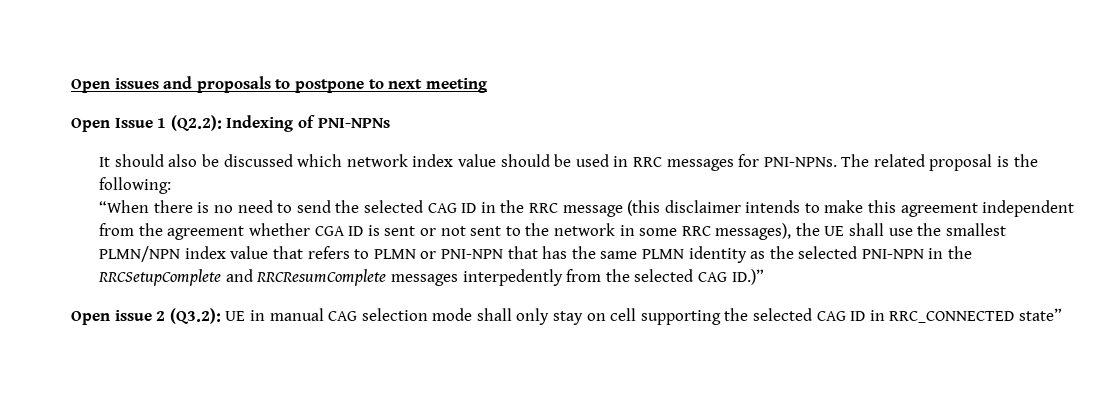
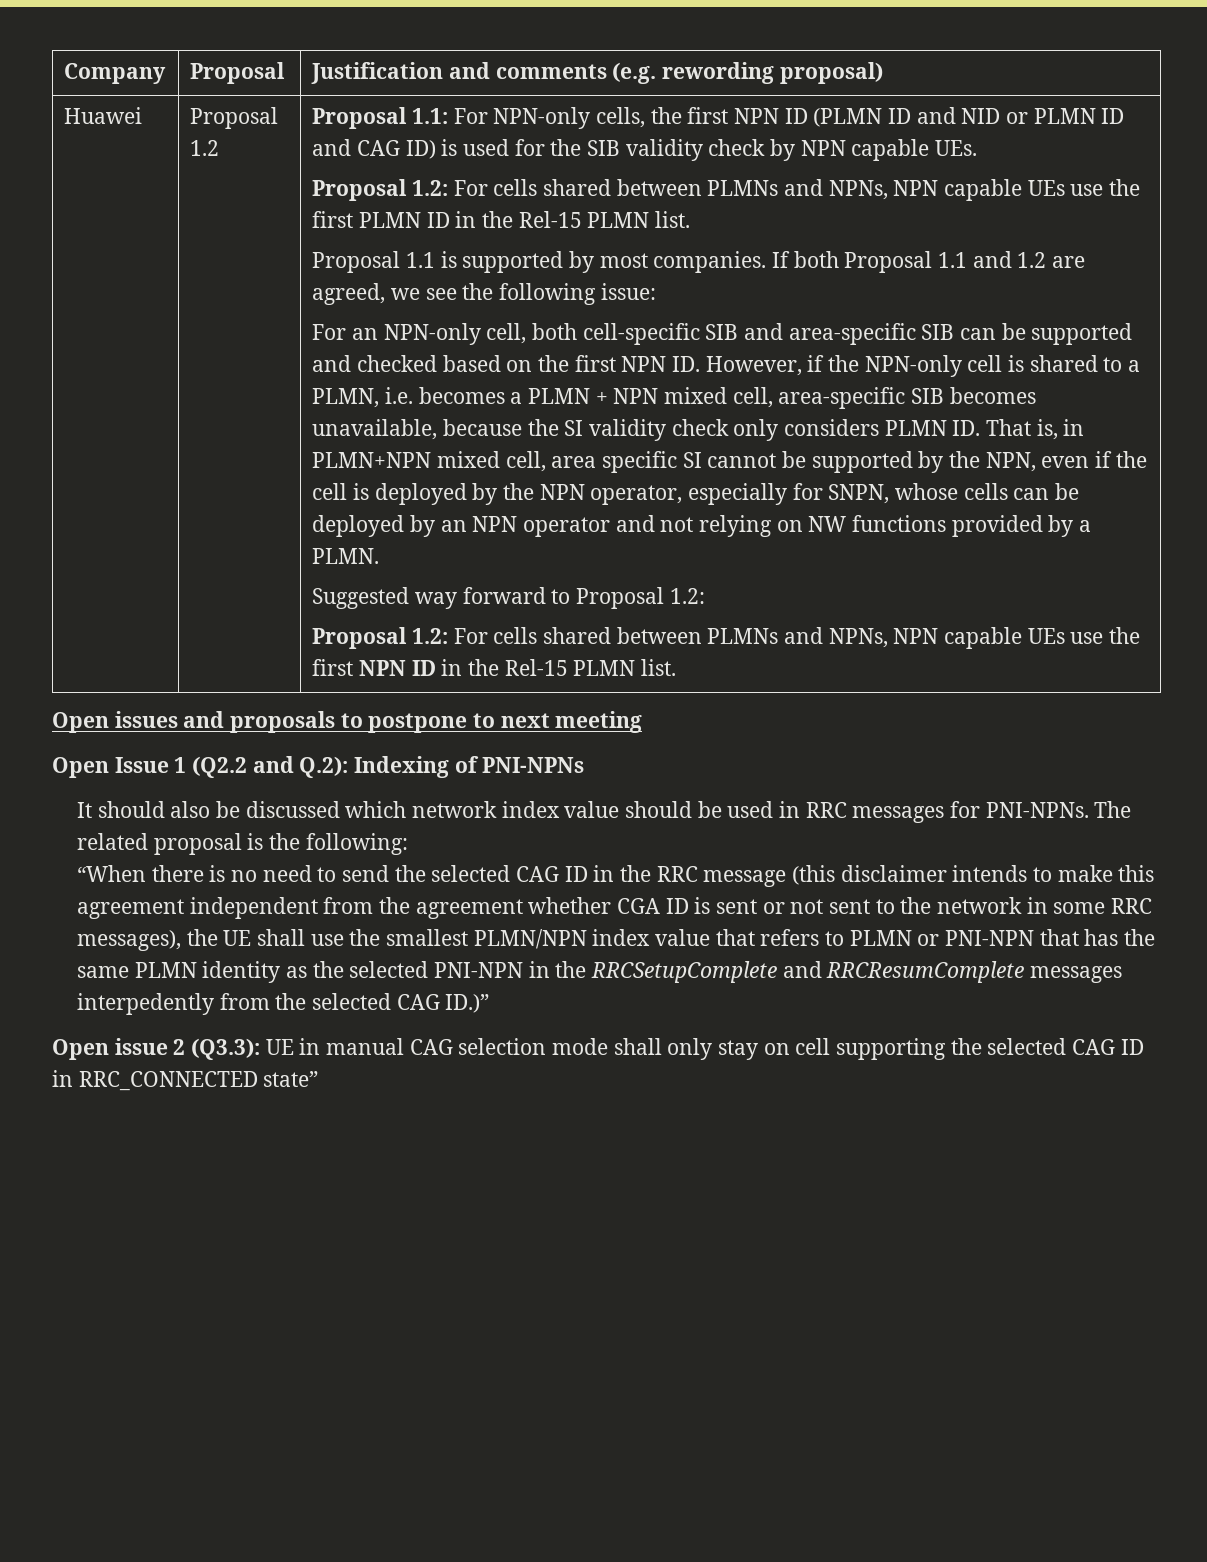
+ Company | Proposal | Justification and comments (e.g. rewording proposal)
+ Huawei | Proposal 1.2 | Proposal 1.1: For NPN-only cells, the first NPN ID (PLMN ID and NID or PLMN ID and CAG ID) is used for the SIB validity check by NPN capable UEs.
+ Proposal 1.2: For cells shared between PLMNs and NPNs, NPN capable UEs use the first PLMN ID in the Rel-15 PLMN list.
+ Proposal 1.1 is supported by most companies. If both Proposal 1.1 and 1.2 are agreed, we see the following issue:
+ For an NPN-only cell, both cell-specific SIB and area-specific SIB can be supported and checked based on the first NPN ID. However, if the NPN-only cell is shared to a PLMN, i.e. becomes a PLMN + NPN mixed cell, area-specific SIB becomes unavailable, because the SI validity check only considers PLMN ID. That is, in PLMN+NPN mixed cell, area specific SI cannot be supported by the NPN, even if the cell is deployed by the NPN operator, especially for SNPN, whose cells can be deployed by an NPN operator and not relying on NW functions provided by a PLMN.
+ Suggested way forward to Proposal 1.2:
+ Proposal 1.2: For cells shared between PLMNs and NPNs, NPN capable UEs use the first NPN ID in the Rel-15 PLMN list.
- Open Issue 1 (Q2.2): Indexing of PNI-NPNs
+ Open Issue 1 (Q2.2 and Q.2): Indexing of PNI-NPNs
- Open issue 2 (Q3.2): UE in manual CAG selection mode shall only stay on cell supporting the selected CAG ID in RRC_CONNECTED state”
+ Open issue 2 (Q3.3): UE in manual CAG selection mode shall only stay on cell supporting the selected CAG ID in RRC_CONNECTED state”

